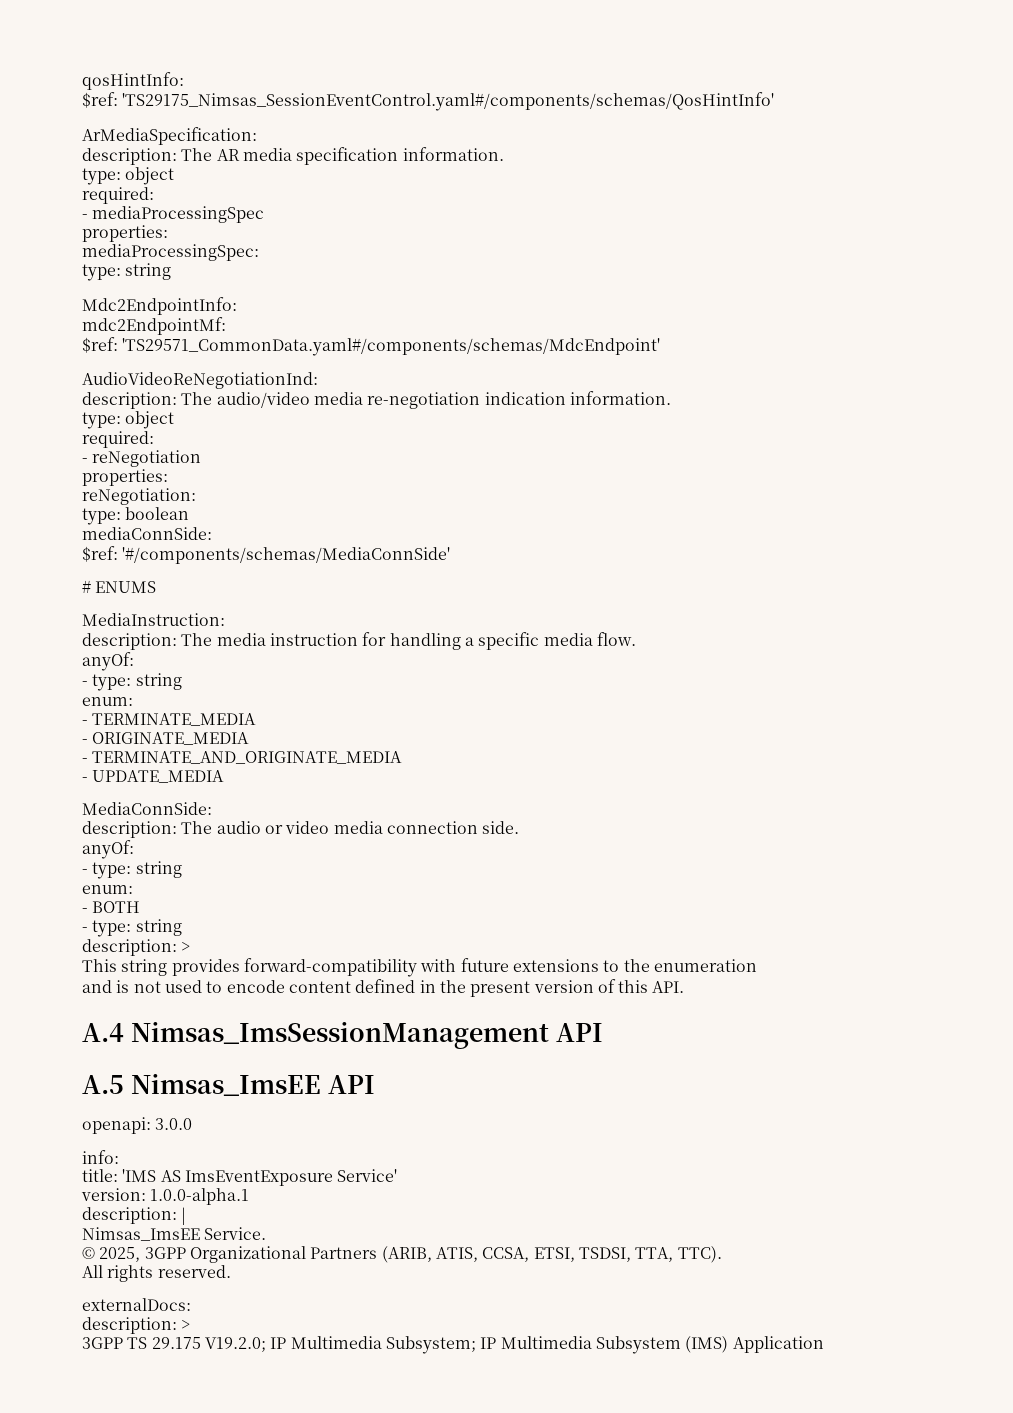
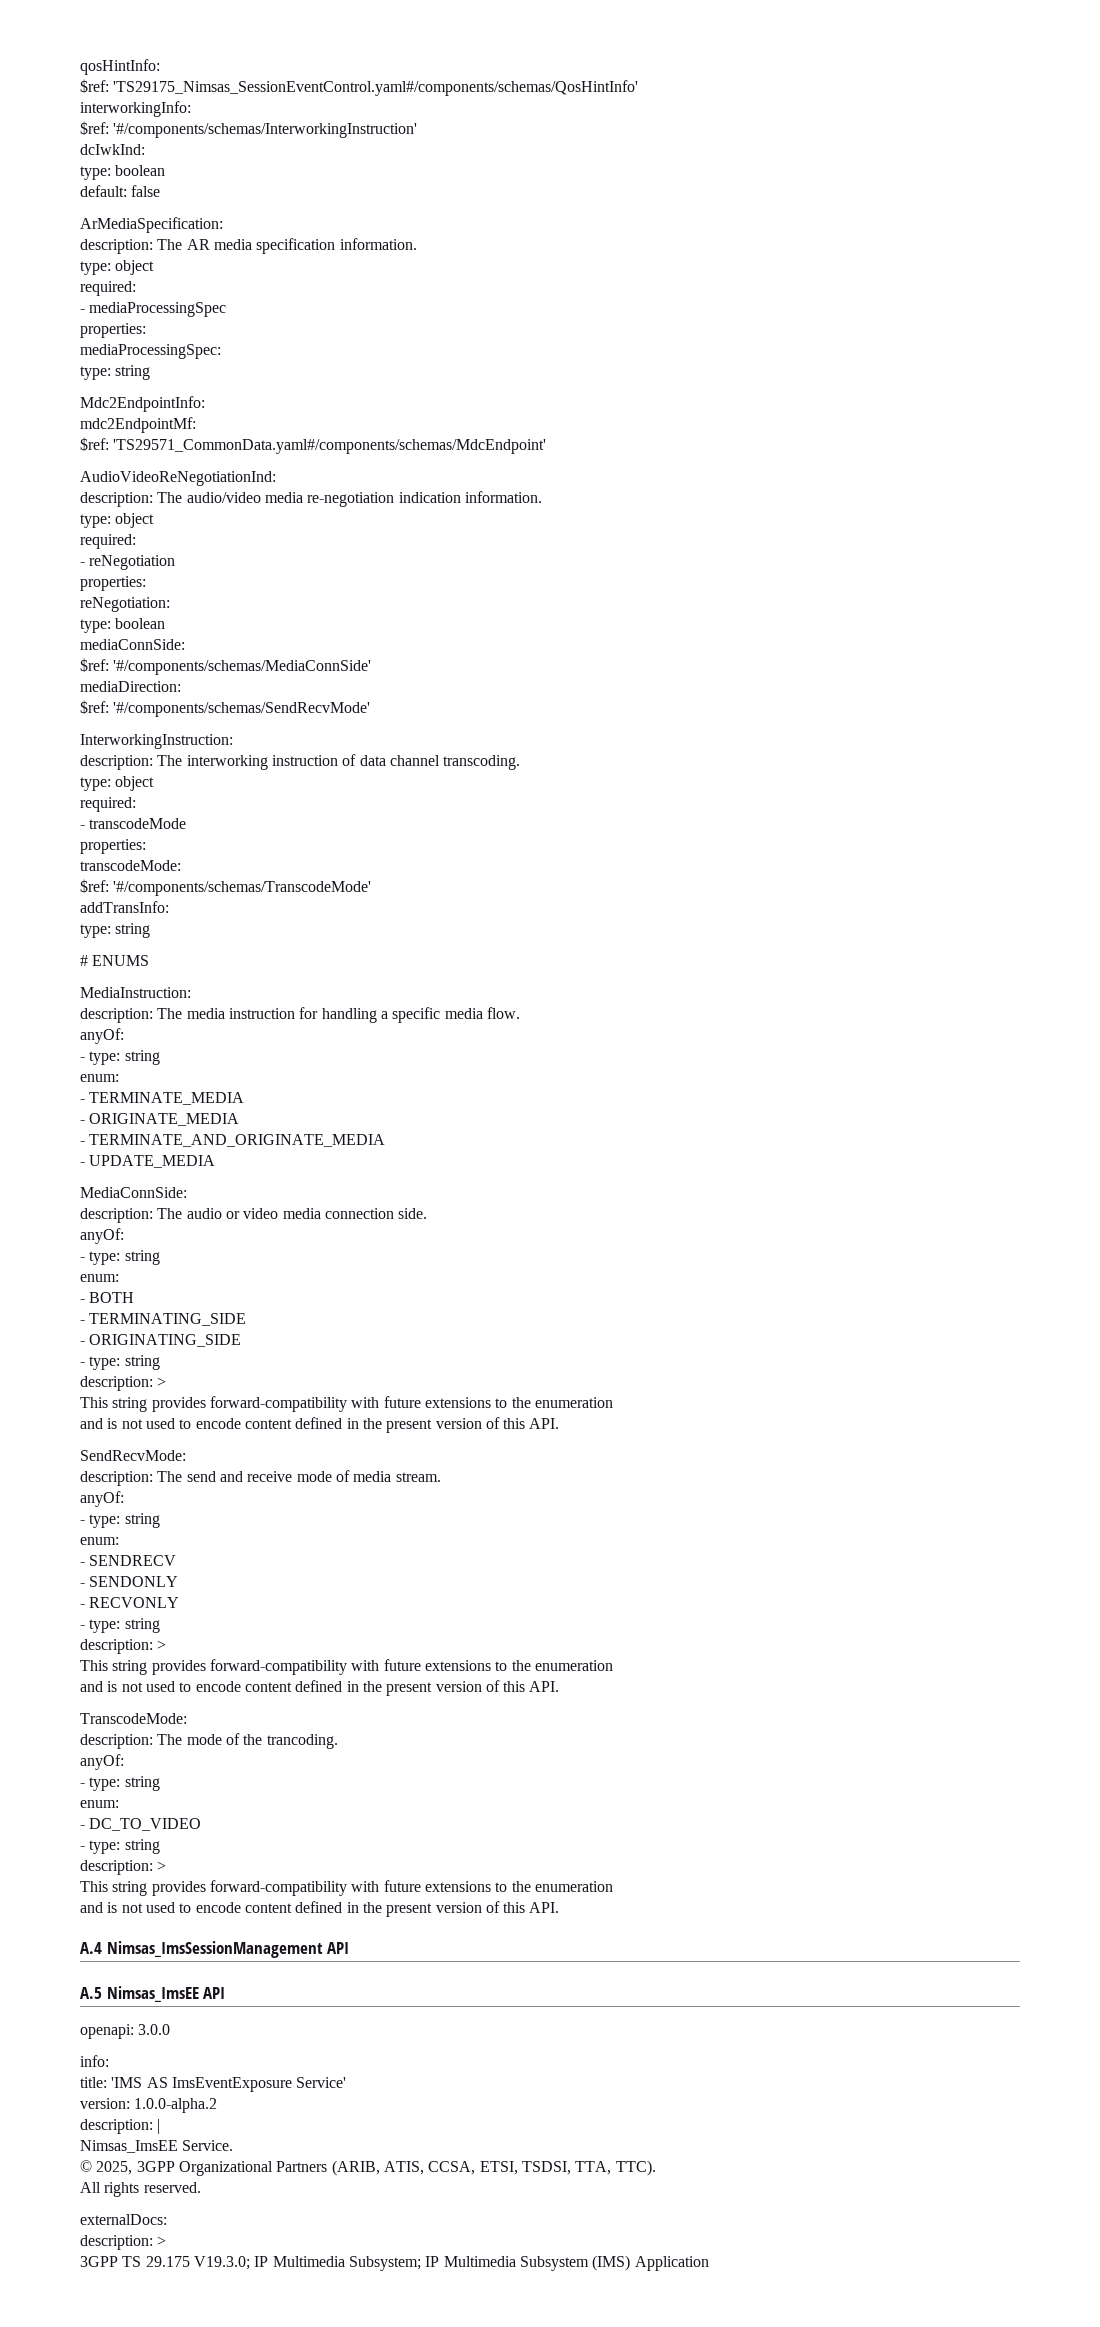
+ interworkingInfo:
+ $ref: '#/components/schemas/InterworkingInstruction'
+ dcIwkInd:
+ type: boolean
+ default: false
+ mediaDirection:
+ $ref: '#/components/schemas/SendRecvMode'
+ InterworkingInstruction:
+ description: The interworking instruction of data channel transcoding.
+ type: object
+ required:
+ - transcodeMode
+ properties:
+ transcodeMode:
+ $ref: '#/components/schemas/TranscodeMode'
+ addTransInfo:
+ type: string
+ - TERMINATING_SIDE
+ - ORIGINATING_SIDE
+ - type: string
+ description: >
+ This string provides forward-compatibility with future extensions to the enumeration
+ and is not used to encode content defined in the present version of this API.
+ SendRecvMode:
+ description: The send and receive mode of media stream.
+ anyOf:
+ - type: string
+ enum:
+ - SENDRECV
+ - SENDONLY
+ - RECVONLY
+ - type: string
+ description: >
+ This string provides forward-compatibility with future extensions to the enumeration
+ and is not used to encode content defined in the present version of this API.
+ TranscodeMode:
+ description: The mode of the trancoding.
+ anyOf:
+ - type: string
+ enum:
+ - DC_TO_VIDEO
- version: 1.0.0-alpha.1
+ version: 1.0.0-alpha.2
- 3GPP TS 29.175 V19.2.0; IP Multimedia Subsystem; IP Multimedia Subsystem (IMS) Application
+ 3GPP TS 29.175 V19.3.0; IP Multimedia Subsystem; IP Multimedia Subsystem (IMS) Application

